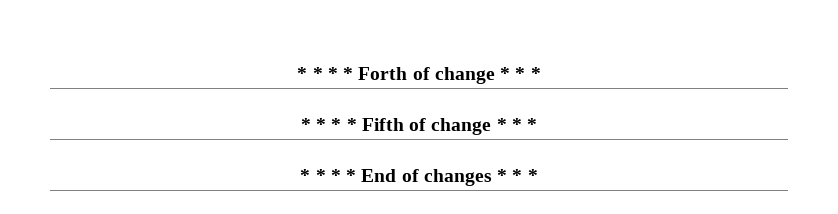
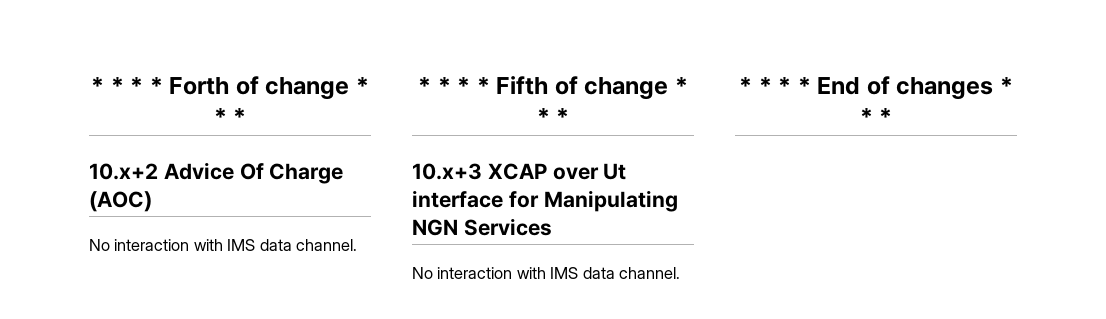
+ 10.x+2 Advice Of Charge (AOC)
+ No interaction with IMS data channel.
+ 10.x+3 XCAP over Ut interface for Manipulating NGN Services
+ No interaction with IMS data channel.

